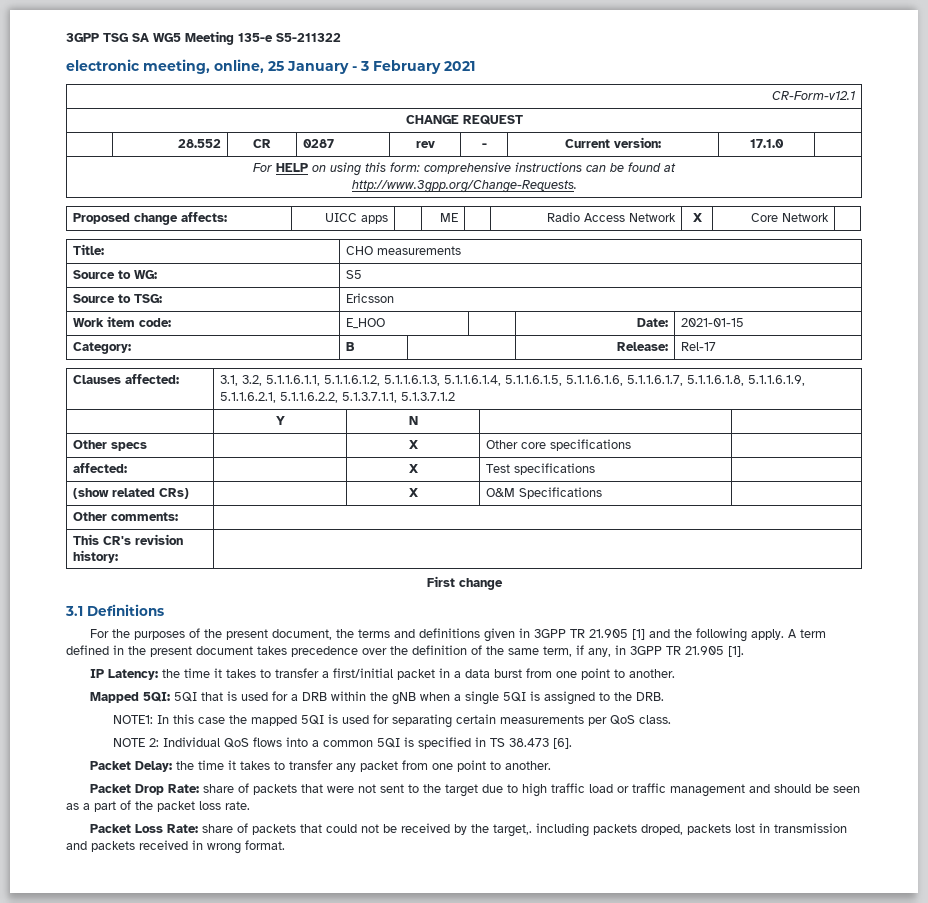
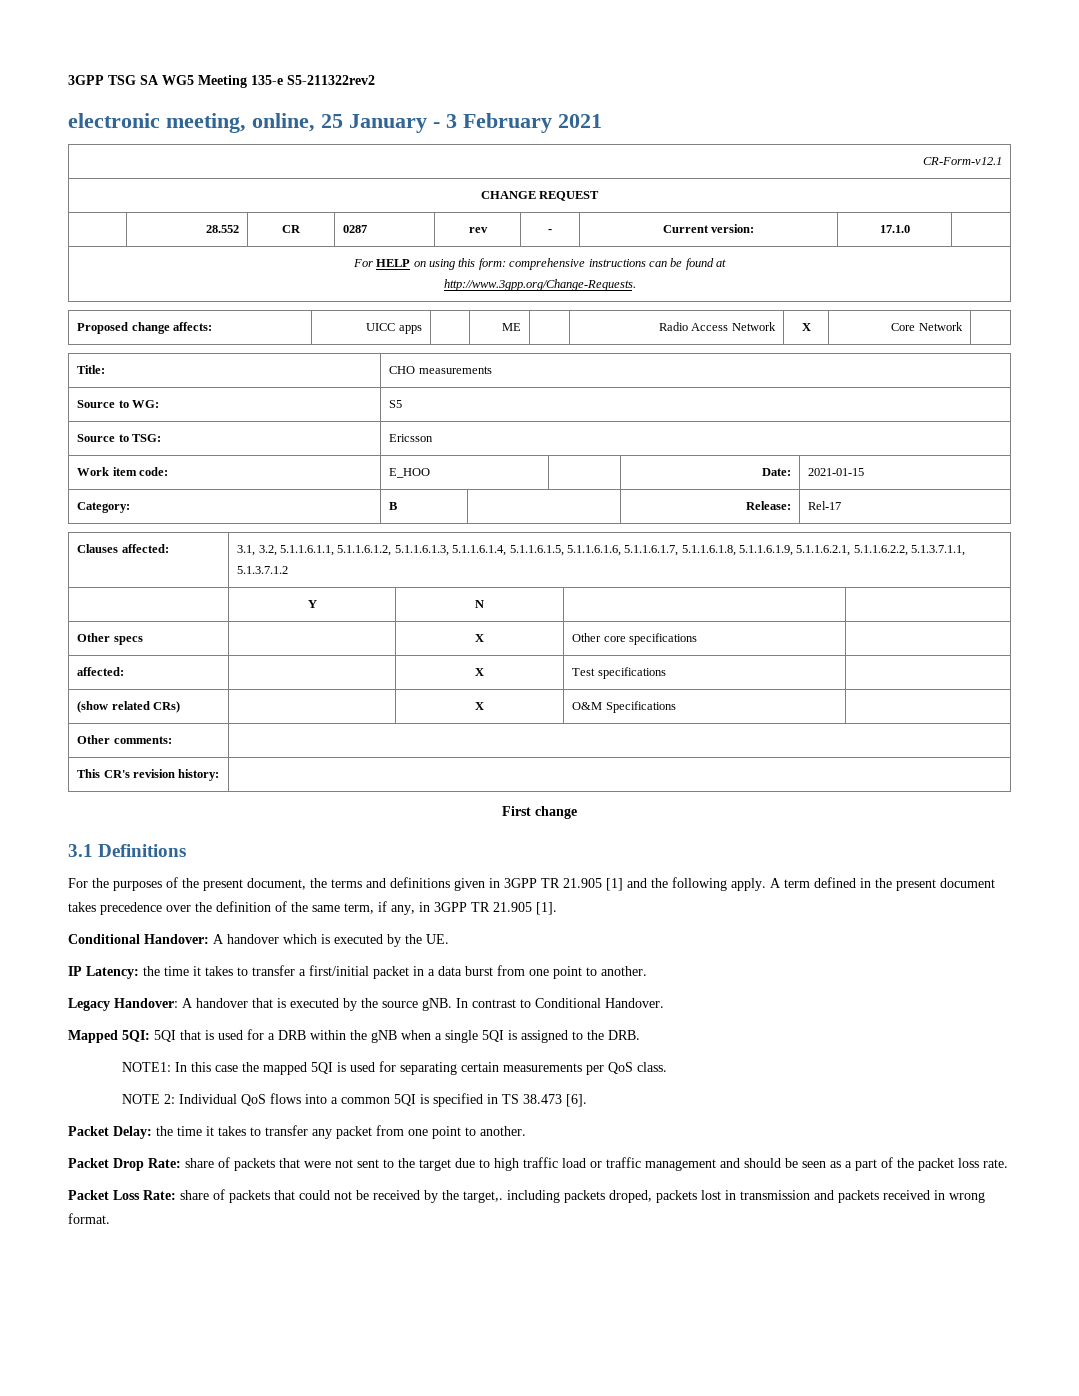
- 3GPP TSG SA WG5 Meeting 135-e S5-211322
+ 3GPP TSG SA WG5 Meeting 135-e S5-211322rev2
+ Conditional Handover: A handover which is executed by the UE.
+ Legacy Handover: A handover that is executed by the source gNB. In contrast to Conditional Handover.

